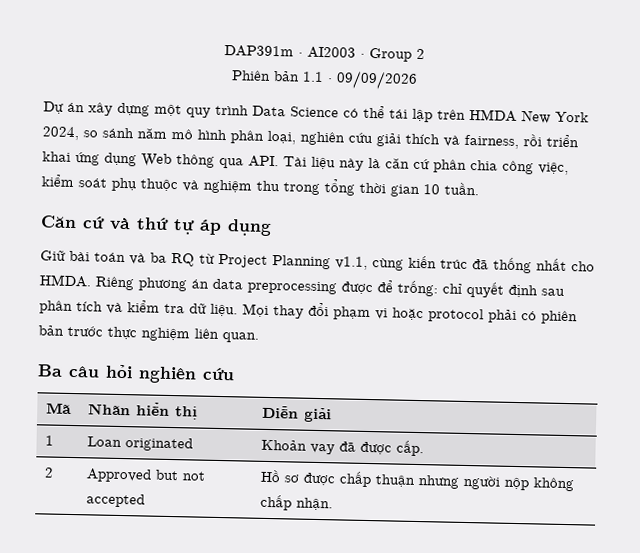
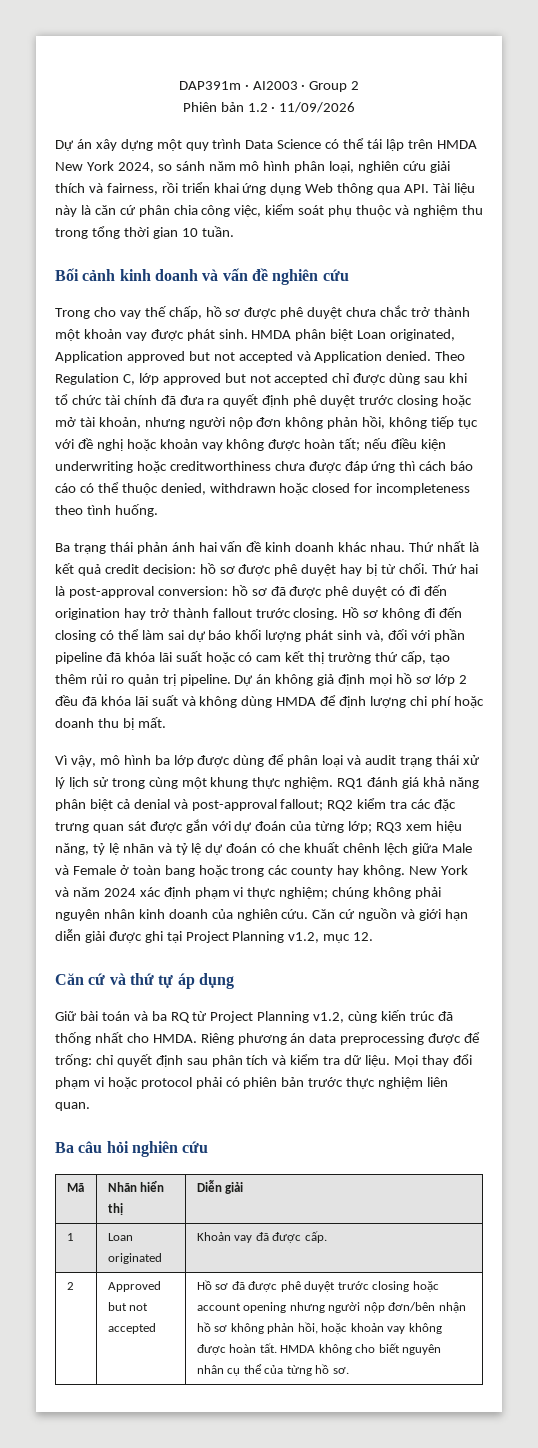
- Phiên bản 1.1 · 09/09/2026
+ Phiên bản 1.2 · 11/09/2026
+ Bối cảnh kinh doanh và vấn đề nghiên cứu
+ Trong cho vay thế chấp, hồ sơ được phê duyệt chưa chắc trở thành một khoản vay được phát sinh. HMDA phân biệt Loan originated, Application approved but not accepted và Application denied. Theo Regulation C, lớp approved but not accepted chỉ được dùng sau khi tổ chức tài chính đã đưa ra quyết định phê duyệt trước closing hoặc mở tài khoản, nhưng người nộp đơn không phản hồi, không tiếp tục với đề nghị hoặc khoản vay không được hoàn tất; nếu điều kiện underwriting hoặc creditworthiness chưa được đáp ứng thì cách báo cáo có thể thuộc denied, withdrawn hoặc closed for incompleteness theo tình huống.
+ Ba trạng thái phản ánh hai vấn đề kinh doanh khác nhau. Thứ nhất là kết quả credit decision: hồ sơ được phê duyệt hay bị từ chối. Thứ hai là post-approval conversion: hồ sơ đã được phê duyệt có đi đến origination hay trở thành fallout trước closing. Hồ sơ không đi đến closing có thể làm sai dự báo khối lượng phát sinh và, đối với phần pipeline đã khóa lãi suất hoặc có cam kết thị trường thứ cấp, tạo thêm rủi ro quản trị pipeline. Dự án không giả định mọi hồ sơ lớp 2 đều đã khóa lãi suất và không dùng HMDA để định lượng chi phí hoặc doanh thu bị mất.
+ Vì vậy, mô hình ba lớp được dùng để phân loại và audit trạng thái xử lý lịch sử trong cùng một khung thực nghiệm. RQ1 đánh giá khả năng phân biệt cả denial và post-approval fallout; RQ2 kiểm tra các đặc trưng quan sát được gắn với dự đoán của từng lớp; RQ3 xem hiệu năng, tỷ lệ nhãn và tỷ lệ dự đoán có che khuất chênh lệch giữa Male và Female ở toàn bang hoặc trong các county hay không. New York và năm 2024 xác định phạm vi thực nghiệm; chúng không phải nguyên nhân kinh doanh của nghiên cứu. Căn cứ nguồn và giới hạn diễn giải được ghi tại Project Planning v1.2, mục 12.
- Giữ bài toán và ba RQ từ Project Planning v1.1, cùng kiến trúc đã thống nhất cho HMDA.
+ Giữ bài toán và ba RQ từ Project Planning v1.2, cùng kiến trúc đã thống nhất cho HMDA.
- Hồ sơ được chấp thuận nhưng người nộp không chấp nhận.
+ Hồ sơ đã được phê duyệt trước closing hoặc account opening nhưng người nộp đơn/bên nhận hồ sơ không phản hồi, hoặc khoản vay không được hoàn tất. HMDA không cho biết nguyên nhân cụ thể của từng hồ sơ.

